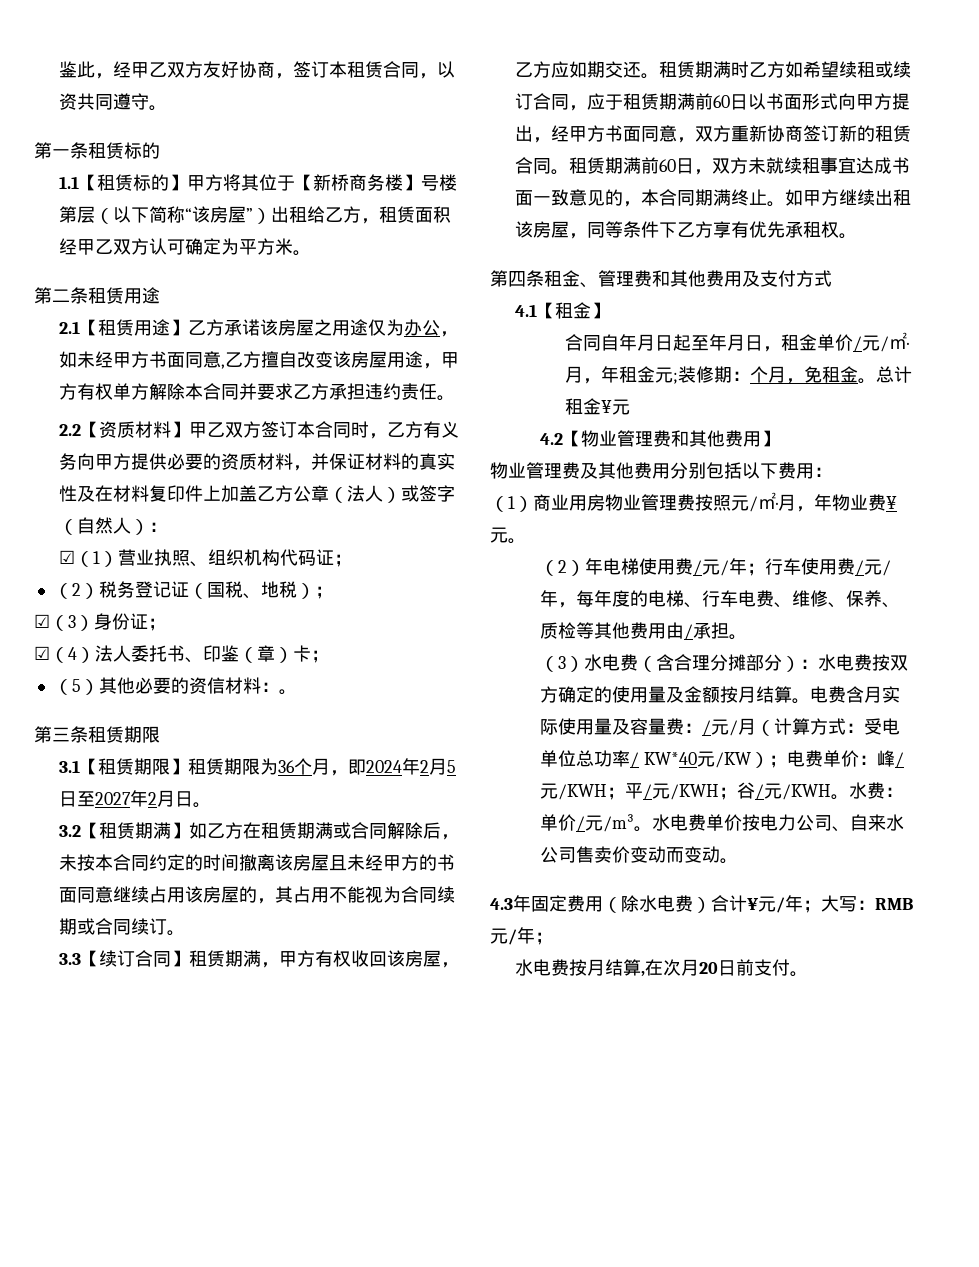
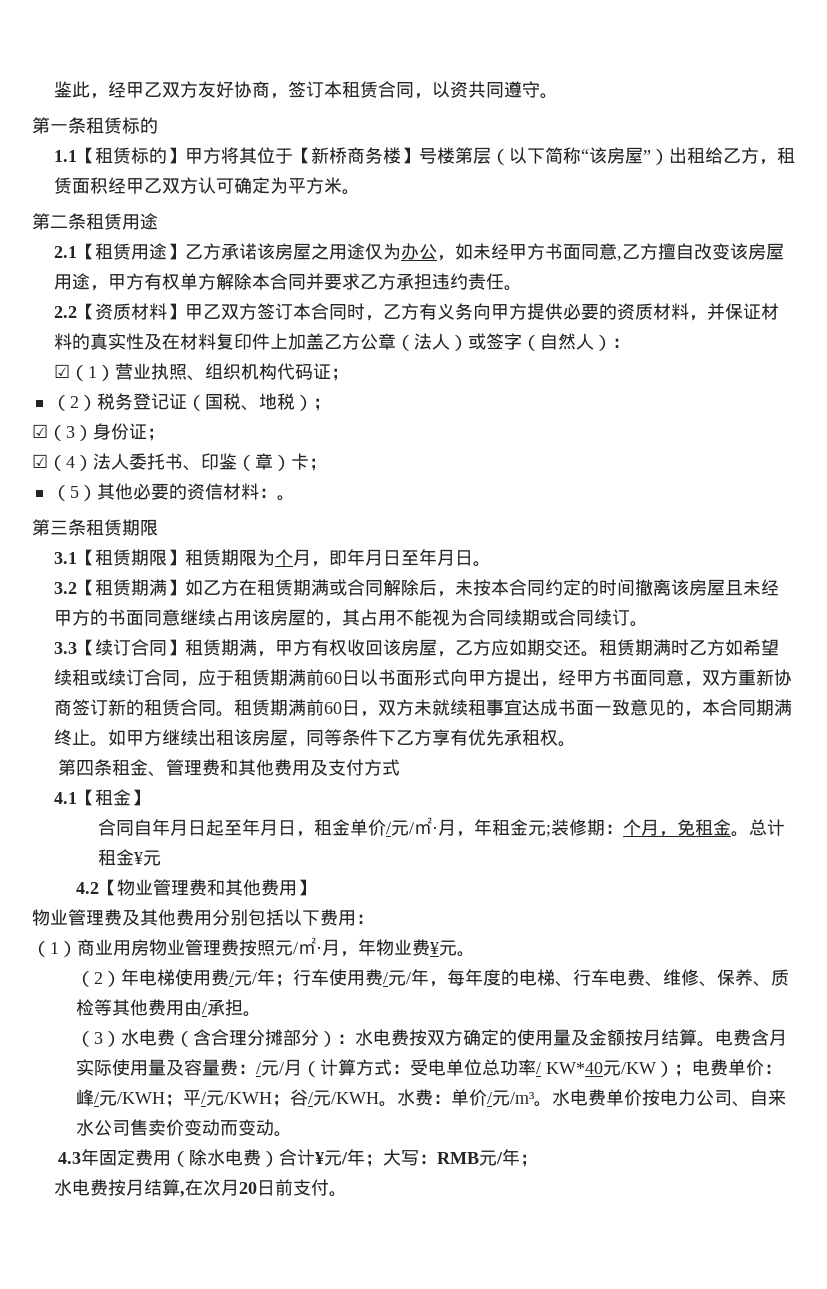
- 3.1【租赁期限】租赁期限为36个月，即2024年2月5日至2027年2月日。
+ 3.1【租赁期限】租赁期限为个月，即年月日至年月日。

